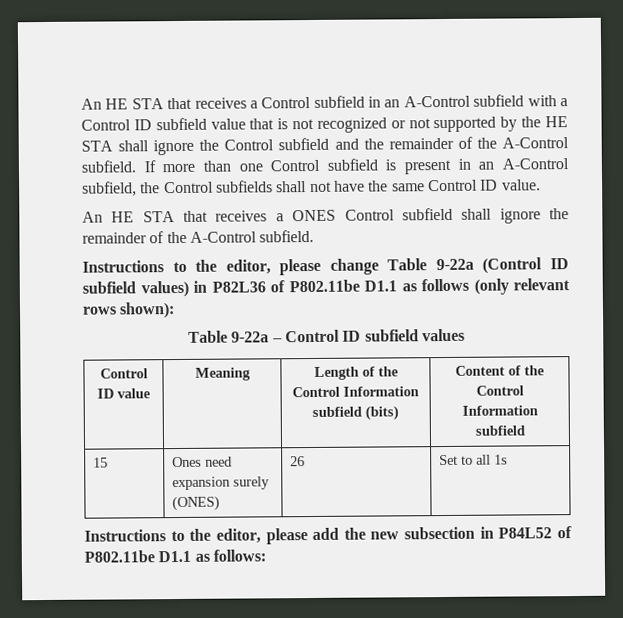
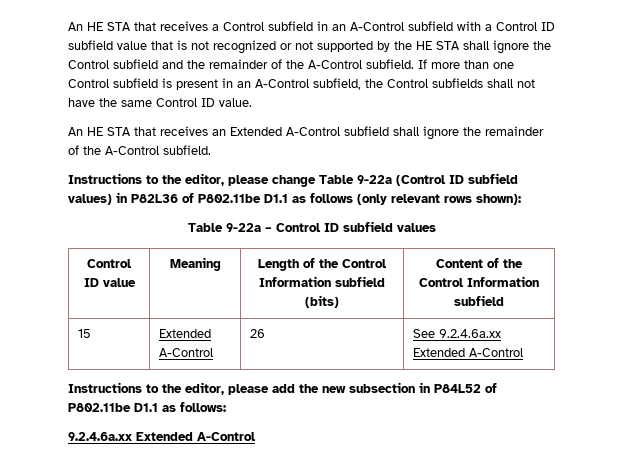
- An HE STA that receives a ONES Control subfield shall ignore the remainder of the A-Control subfield.
+ An HE STA that receives an Extended A-Control subfield shall ignore the remainder of the A-Control subfield.
- 15 | Ones need expansion surely (ONES) | 26 | Set to all 1s
+ 15 | Extended A-Control | 26 | See 9.2.4.6a.xx Extended A-Control
  Instructions to the editor, please add the new subsection in P84L52 of P802.11be D1.1 as follows:
+ 9.2.4.6a.xx Extended A-Control

